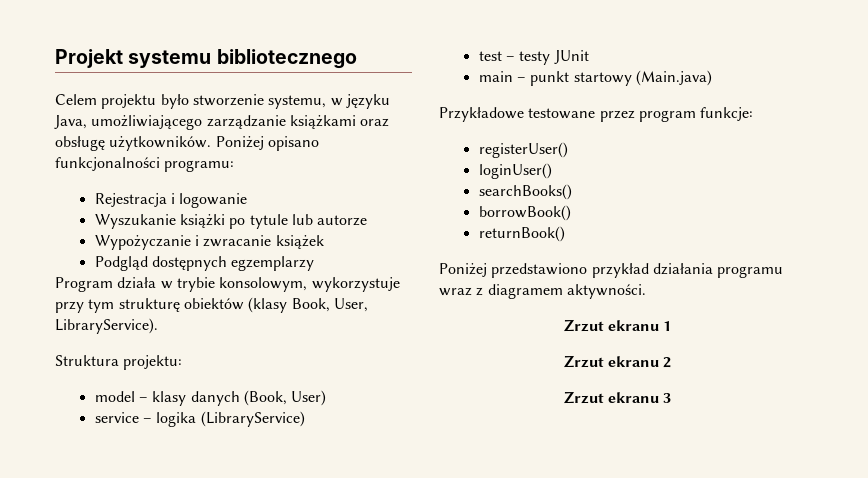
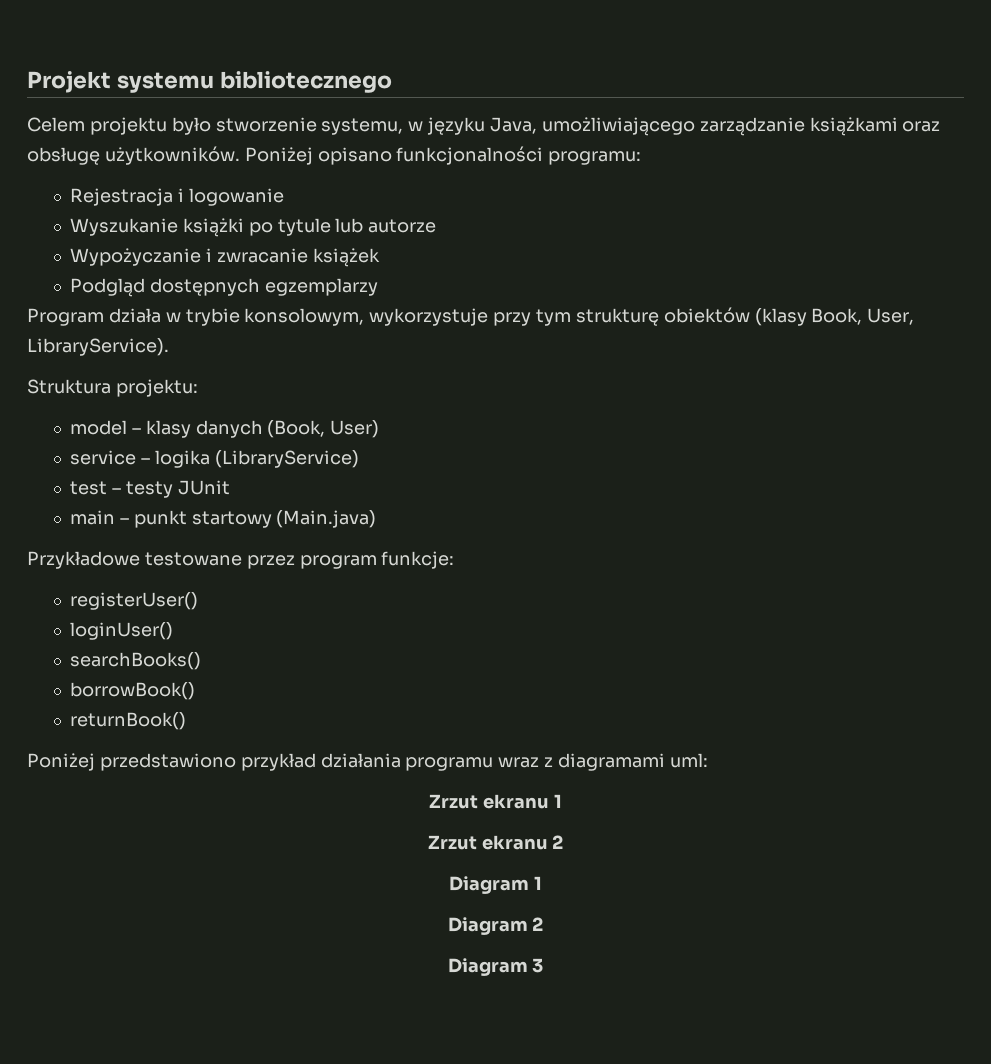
- Poniżej przedstawiono przykład działania programu wraz z diagramem aktywności.
+ Poniżej przedstawiono przykład działania programu wraz z diagramami uml:
- Zrzut ekranu 3
+ Diagram 1
+ Diagram 2
+ Diagram 3

